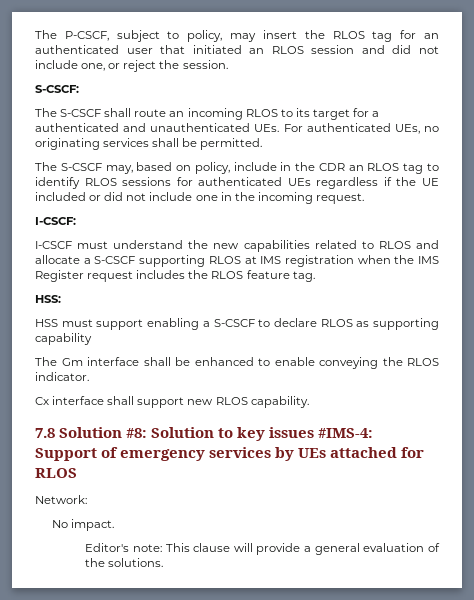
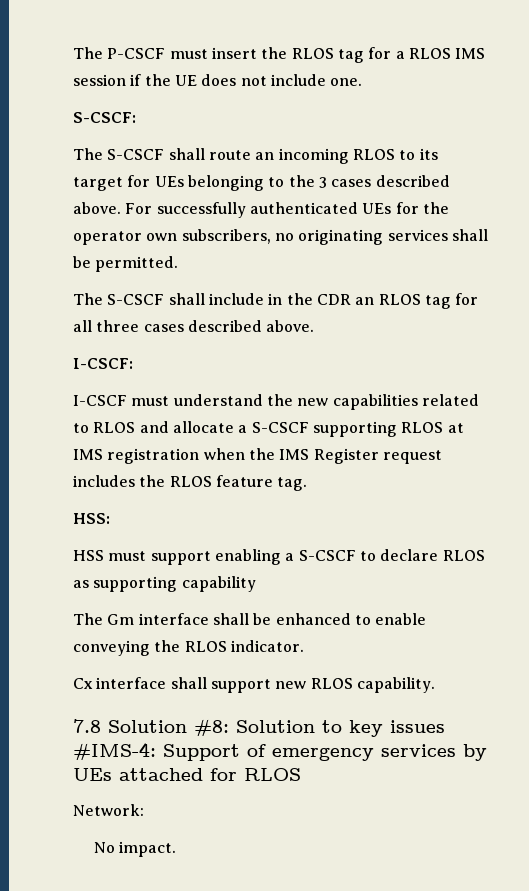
- The P-CSCF, subject to policy, may insert the RLOS tag for an authenticated user that initiated an RLOS session and did not include one, or reject the session.
+ The P-CSCF must insert the RLOS tag for a RLOS IMS session if the UE does not include one.
- The S-CSCF shall route an incoming RLOS to its target for a authenticated and unauthenticated UEs. For authenticated UEs, no originating services shall be permitted.
+ The S-CSCF shall route an incoming RLOS to its target for UEs belonging to the 3 cases described above. For successfully authenticated UEs for the operator own subscribers, no originating services shall be permitted.
- The S-CSCF may, based on policy, include in the CDR an RLOS tag to identify RLOS sessions for authenticated UEs regardless if the UE included or did not include one in the incoming request.
+ The S-CSCF shall include in the CDR an RLOS tag for all three cases described above.
- Editor's note: This clause will provide a general evaluation of the solutions.

